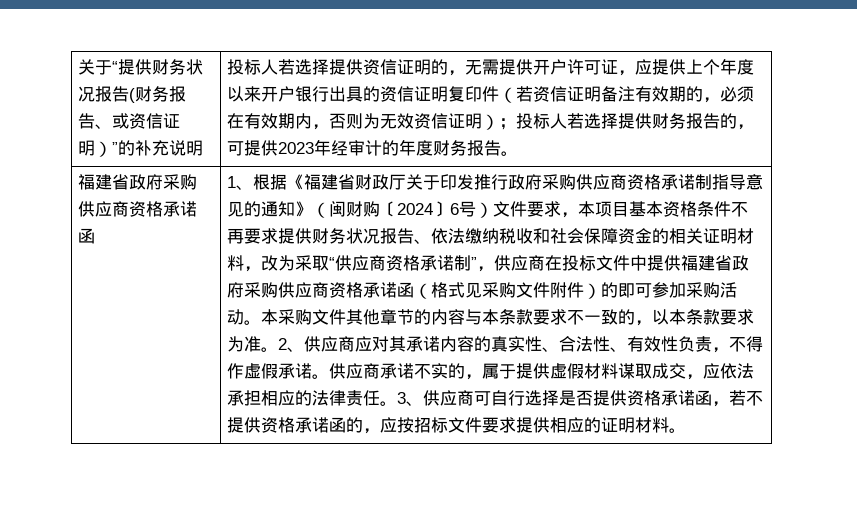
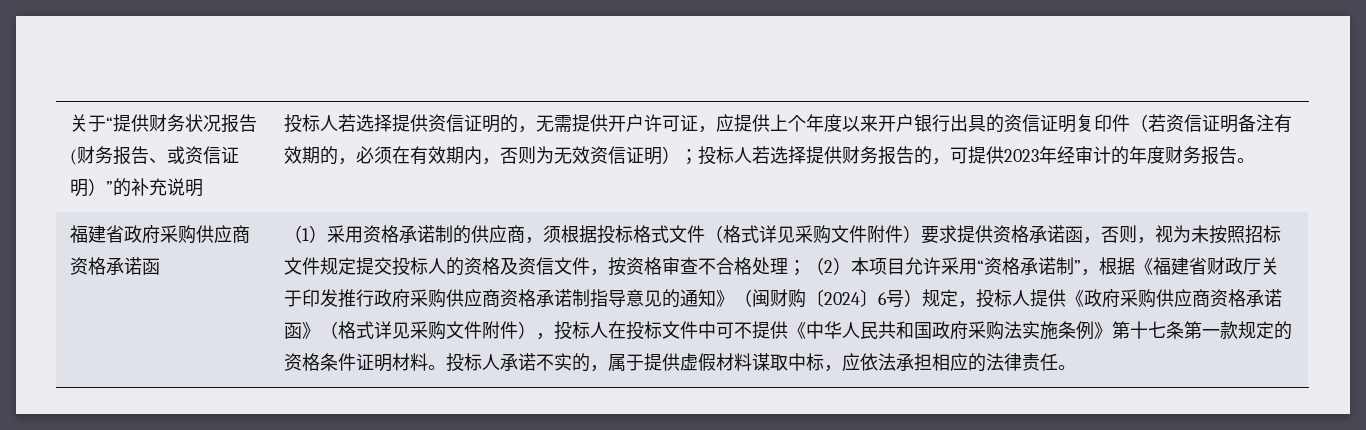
- 1、根据《福建省财政厅关于印发推行政府采购供应商资格承诺制指导意见的通知》（闽财购〔2024〕6号）文件要求，本项目基本资格条件不再要求提供财务状况报告、依法缴纳税收和社会保障资金的相关证明材料，改为采取“供应商资格承诺制”，供应商在投标文件中提供福建省政府采购供应商资格承诺函（格式见采购文件附件）的即可参加采购活动。本采购文件其他章节的内容与本条款要求不一致的，以本条款要求为准。2、供应商应对其承诺内容的真实性、合法性、有效性负责，不得作虚假承诺。供应商承诺不实的，属于提供虚假材料谋取成交，应依法承担相应的法律责任。3、供应商可自行选择是否提供资格承诺函，若不提供资格承诺函的，应按招标文件要求提供相应的证明材料。
+ （1）采用资格承诺制的供应商，须根据投标格式文件（格式详见采购文件附件）要求提供资格承诺函，否则，视为未按照招标文件规定提交投标人的资格及资信文件，按资格审查不合格处理；（2）本项目允许采用“资格承诺制”，根据《福建省财政厅关于印发推行政府采购供应商资格承诺制指导意见的通知》（闽财购〔2024〕6号）规定，投标人提供《政府采购供应商资格承诺函》（格式详见采购文件附件），投标人在投标文件中可不提供《中华人民共和国政府采购法实施条例》第十七条第一款规定的资格条件证明材料。投标人承诺不实的，属于提供虚假材料谋取中标，应依法承担相应的法律责任。

